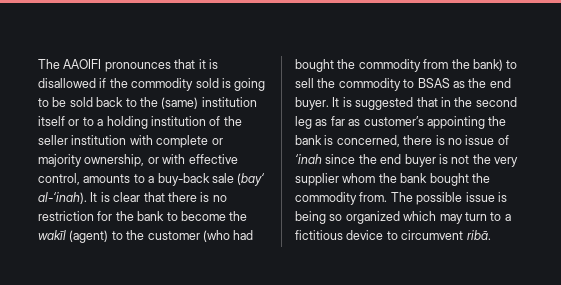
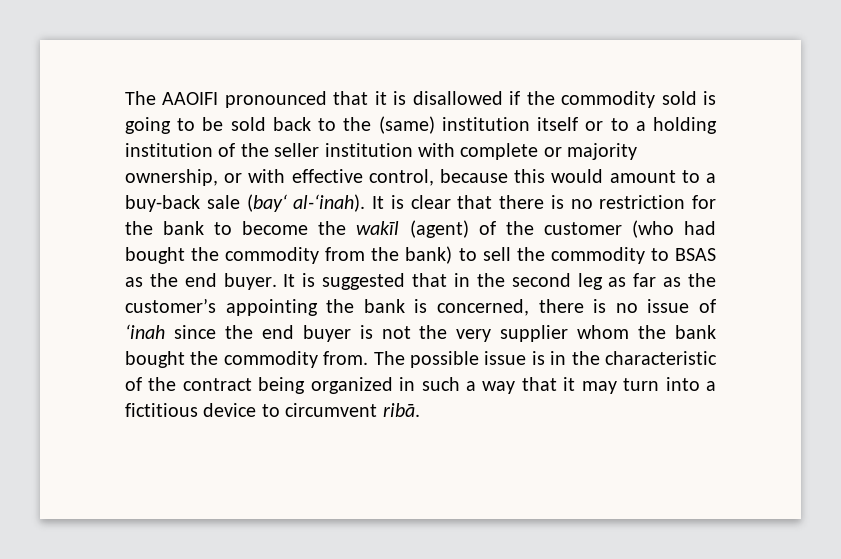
- The AAOIFI pronounces that it is disallowed if the commodity sold is going to be sold back to the (same) institution itself or to a holding institution of the seller institution with complete or majority ownership, or with effective control, amounts to a buy-back sale (bay‘ al-‘inah).
+ The AAOIFI pronounced that it is disallowed if the commodity sold is going to be sold back to the (same) institution itself or to a holding institution of the seller institution with complete or majority ownership, or with effective control, because this would amount to a buy-back sale (bay‘ al-‘inah).
- It is clear that there is no restriction for the bank to become the wakīl (agent) to the customer (who had bought the commodity from the bank) to sell the commodity to BSAS as the end buyer.
+ It is clear that there is no restriction for the bank to become the wakīl (agent) of the customer (who had bought the commodity from the bank) to sell the commodity to BSAS as the end buyer.
- It is suggested that in the second leg as far as customer’s appointing the bank is concerned, there is no issue of ‘inah since the end buyer is not the very supplier whom the bank bought the commodity from.
+ It is suggested that in the second leg as far as the customer’s appointing the bank is concerned, there is no issue of ‘inah since the end buyer is not the very supplier whom the bank bought the commodity from.
- The possible issue is being so organized which may turn to a fictitious device to circumvent ribā.
+ The possible issue is in the characteristic of the contract being organized in such a way that it may turn into a fictitious device to circumvent ribā.

